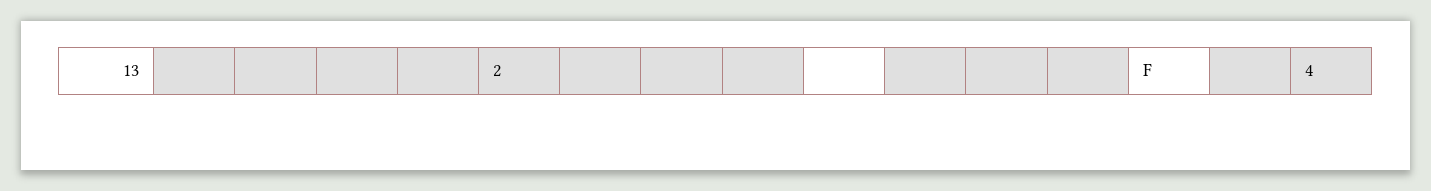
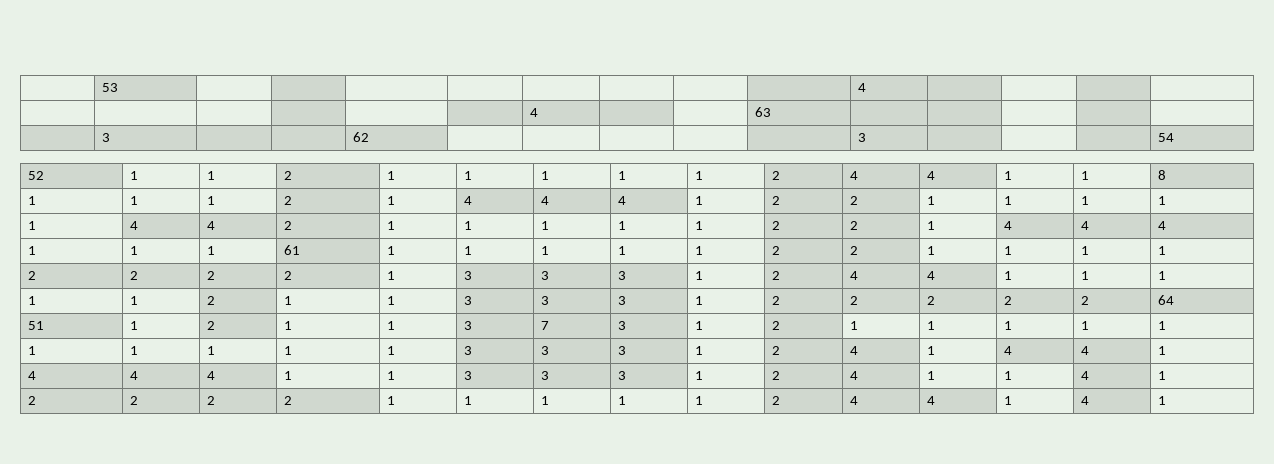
- 13 | | | | | 2 | | | | | | | | F | | 4
+ | 53 | | | | | | | | | 4 | | | |
+ | | | | | | 4 | | | 63 | | | | |
+ | 3 | | | 62 | | | | | | 3 | | | | 54
+ 52 | 1 | 1 | 2 | 1 | 1 | 1 | 1 | 1 | 2 | 4 | 4 | 1 | 1 | 8
+ 1 | 1 | 1 | 2 | 1 | 4 | 4 | 4 | 1 | 2 | 2 | 1 | 1 | 1 | 1
+ 1 | 4 | 4 | 2 | 1 | 1 | 1 | 1 | 1 | 2 | 2 | 1 | 4 | 4 | 4
+ 1 | 1 | 1 | 61 | 1 | 1 | 1 | 1 | 1 | 2 | 2 | 1 | 1 | 1 | 1
+ 2 | 2 | 2 | 2 | 1 | 3 | 3 | 3 | 1 | 2 | 4 | 4 | 1 | 1 | 1
+ 1 | 1 | 2 | 1 | 1 | 3 | 3 | 3 | 1 | 2 | 2 | 2 | 2 | 2 | 64
+ 51 | 1 | 2 | 1 | 1 | 3 | 7 | 3 | 1 | 2 | 1 | 1 | 1 | 1 | 1
+ 1 | 1 | 1 | 1 | 1 | 3 | 3 | 3 | 1 | 2 | 4 | 1 | 4 | 4 | 1
+ 4 | 4 | 4 | 1 | 1 | 3 | 3 | 3 | 1 | 2 | 4 | 1 | 1 | 4 | 1
+ 2 | 2 | 2 | 2 | 1 | 1 | 1 | 1 | 1 | 2 | 4 | 4 | 1 | 4 | 1

